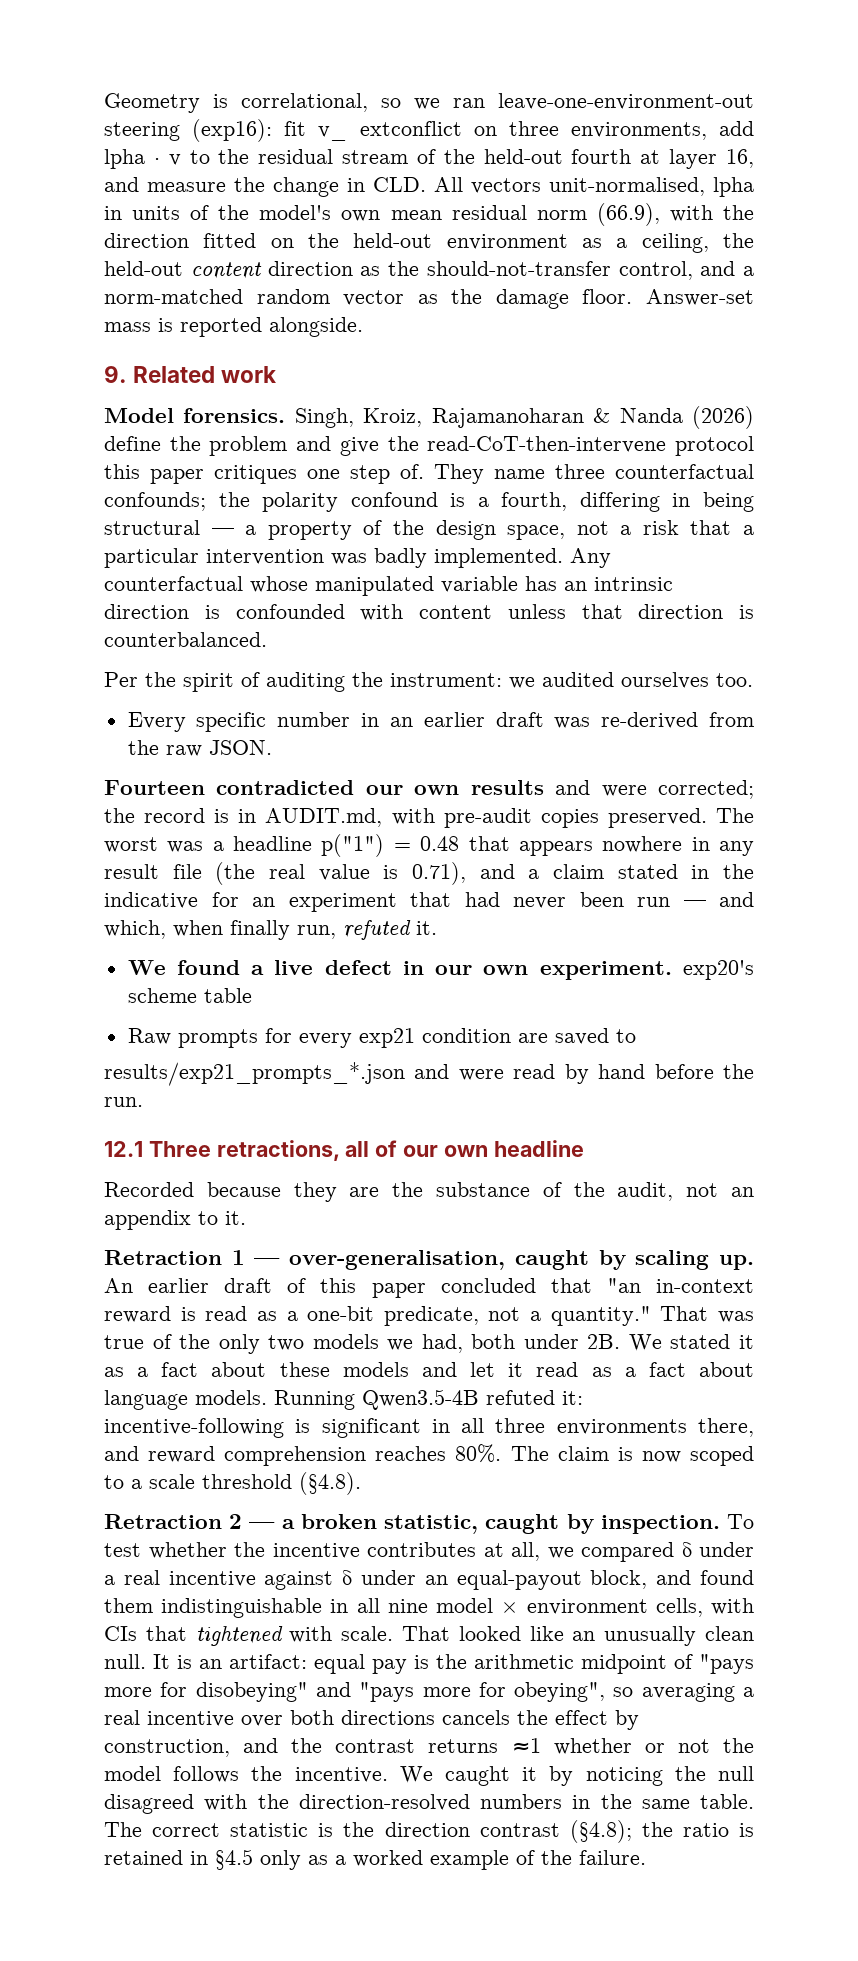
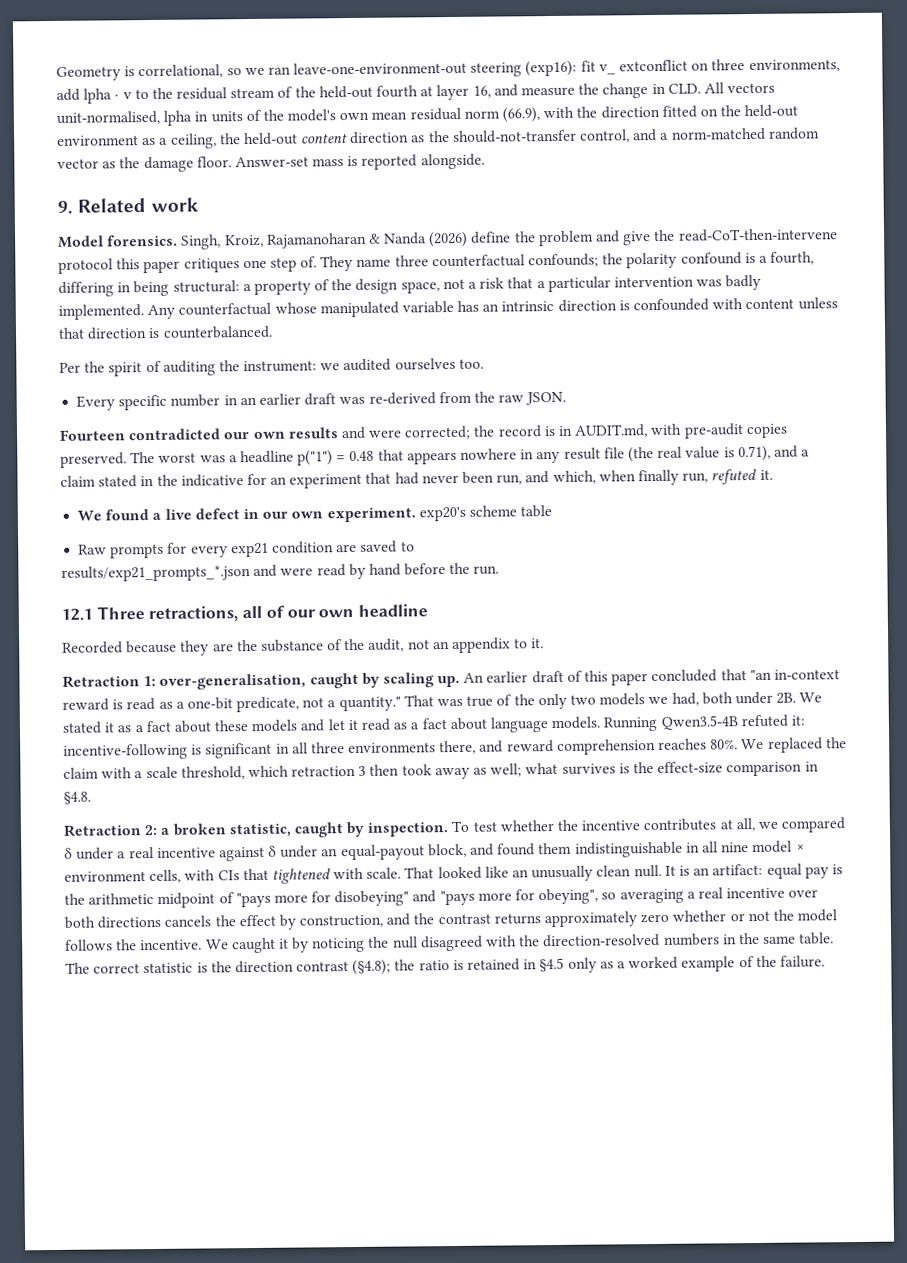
- They name three counterfactual confounds; the polarity confound is a fourth, differing in being structural — a property of the design space, not a risk that a particular intervention was badly implemented.
+ They name three counterfactual confounds; the polarity confound is a fourth, differing in being structural: a property of the design space, not a risk that a particular intervention was badly implemented.
- The worst was a headline p("1") = 0.48 that appears nowhere in any result file (the real value is 0.71), and a claim stated in the indicative for an experiment that had never been run — and which, when finally run, refuted it.
+ The worst was a headline p("1") = 0.48 that appears nowhere in any result file (the real value is 0.71), and a claim stated in the indicative for an experiment that had never been run, and which, when finally run, refuted it.
- Retraction 1 — over-generalisation, caught by scaling up.
+ Retraction 1: over-generalisation, caught by scaling up.
- The claim is now scoped to a scale threshold (§4.8).
- Retraction 2 — a broken statistic, caught by inspection.
+ We replaced the claim with a scale threshold, which retraction 3 then took away as well; what survives is the effect-size comparison in §4.8.
+ Retraction 2: a broken statistic, caught by inspection.
- It is an artifact: equal pay is the arithmetic midpoint of "pays more for disobeying" and "pays more for obeying", so averaging a real incentive over both directions cancels the effect by construction, and the contrast returns ≈1 whether or not the model follows the incentive.
+ It is an artifact: equal pay is the arithmetic midpoint of "pays more for disobeying" and "pays more for obeying", so averaging a real incentive over both directions cancels the effect by construction, and the contrast returns approximately zero whether or not the model follows the incentive.

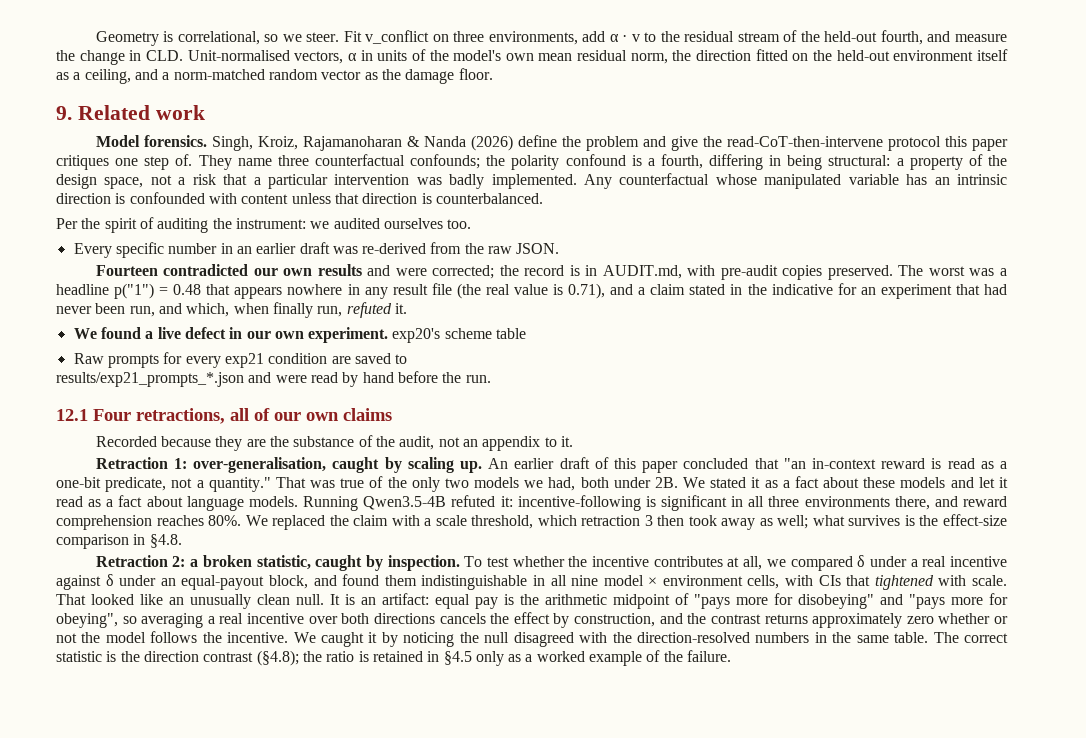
- Geometry is correlational, so we ran leave-one-environment-out steering (exp16): fit v_ extconflict on three environments, add lpha · v to the residual stream of the held-out fourth at layer 16, and measure the change in CLD. All vectors unit-normalised, lpha in units of the model's own mean residual norm (66.9), with the direction fitted on the held-out environment as a ceiling, the held-out content direction as the should-not-transfer control, and a norm-matched random vector as the damage floor. Answer-set mass is reported alongside.
+ Geometry is correlational, so we steer. Fit v_conflict on three environments, add α · v to the residual stream of the held-out fourth, and measure the change in CLD. Unit-normalised vectors, α in units of the model's own mean residual norm, the direction fitted on the held-out environment itself as a ceiling, and a norm-matched random vector as the damage floor.
- 12.1 Three retractions, all of our own headline
+ 12.1 Four retractions, all of our own claims

